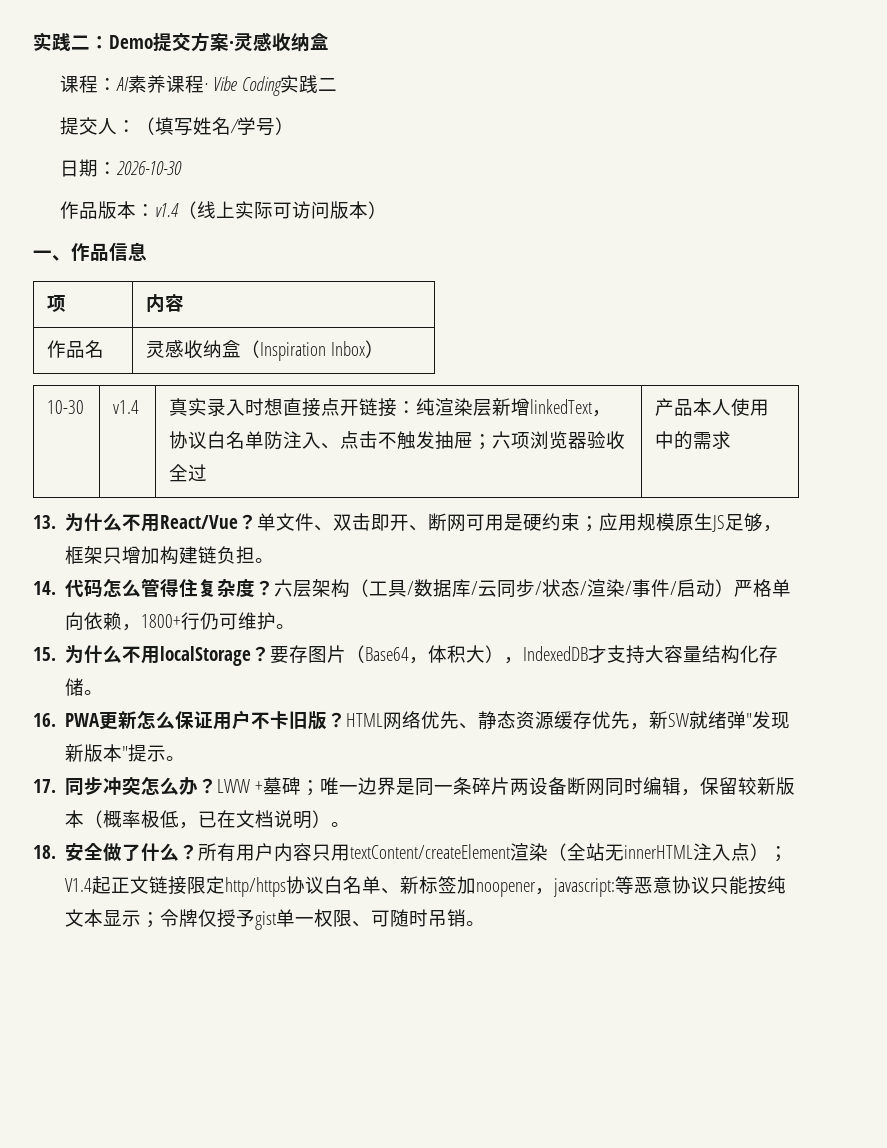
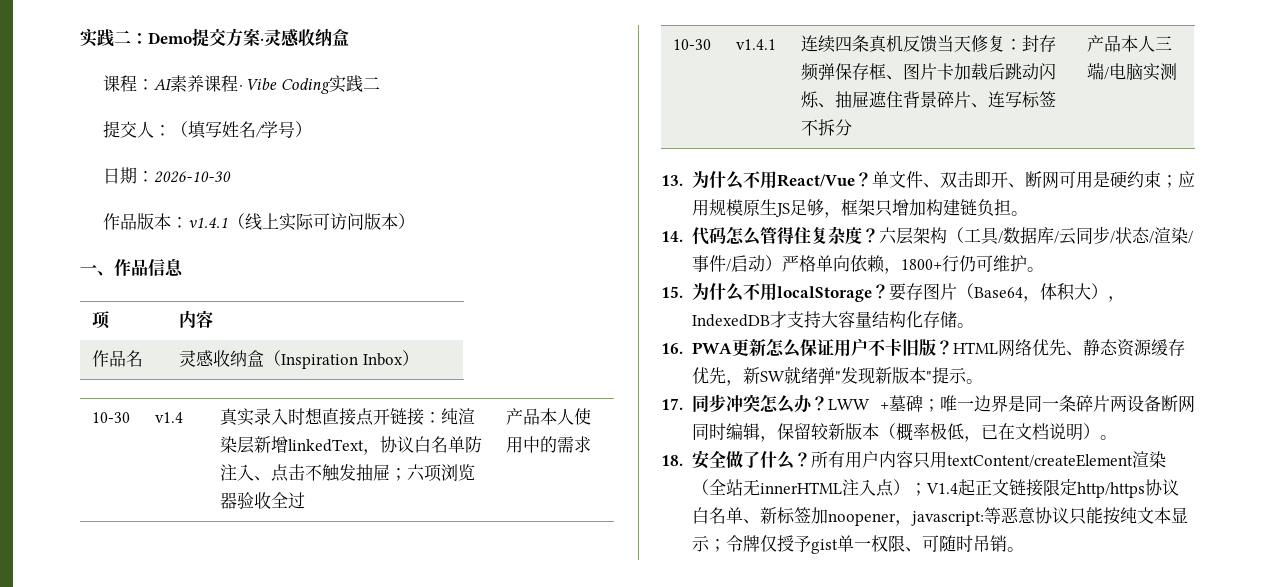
- 作品版本：v1.4（线上实际可访问版本）
+ 作品版本：v1.4.1（线上实际可访问版本）
+ 10-30 | v1.4.1 | 连续四条真机反馈当天修复：封存频弹保存框、图片卡加载后跳动闪烁、抽屉遮住背景碎片、连写标签不拆分 | 产品本人三端/电脑实测

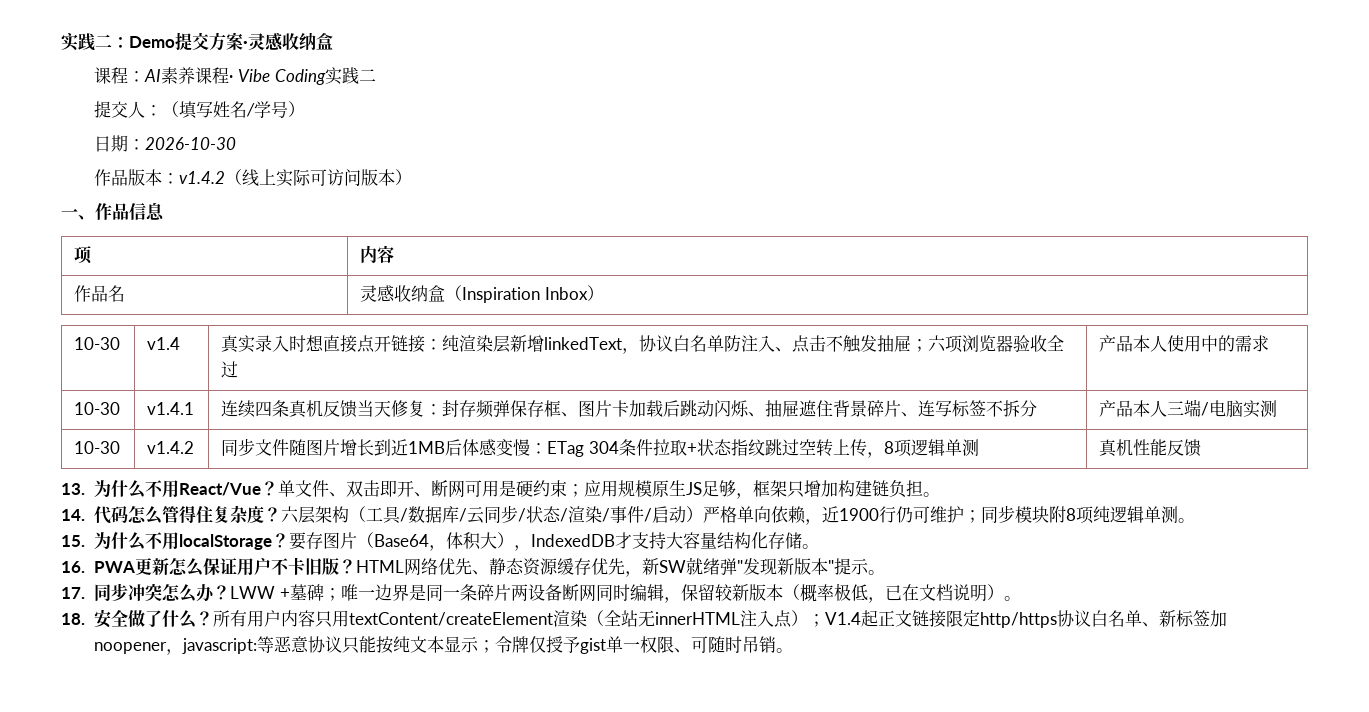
- 作品版本：v1.4.1（线上实际可访问版本）
+ 作品版本：v1.4.2（线上实际可访问版本）
+ 10-30 | v1.4.2 | 同步文件随图片增长到近1MB后体感变慢：ETag 304条件拉取+状态指纹跳过空转上传，8项逻辑单测 | 真机性能反馈
- 六层架构（工具/数据库/云同步/状态/渲染/事件/启动）严格单向依赖，1800+行仍可维护。
+ 六层架构（工具/数据库/云同步/状态/渲染/事件/启动）严格单向依赖，近1900行仍可维护；同步模块附8项纯逻辑单测。

